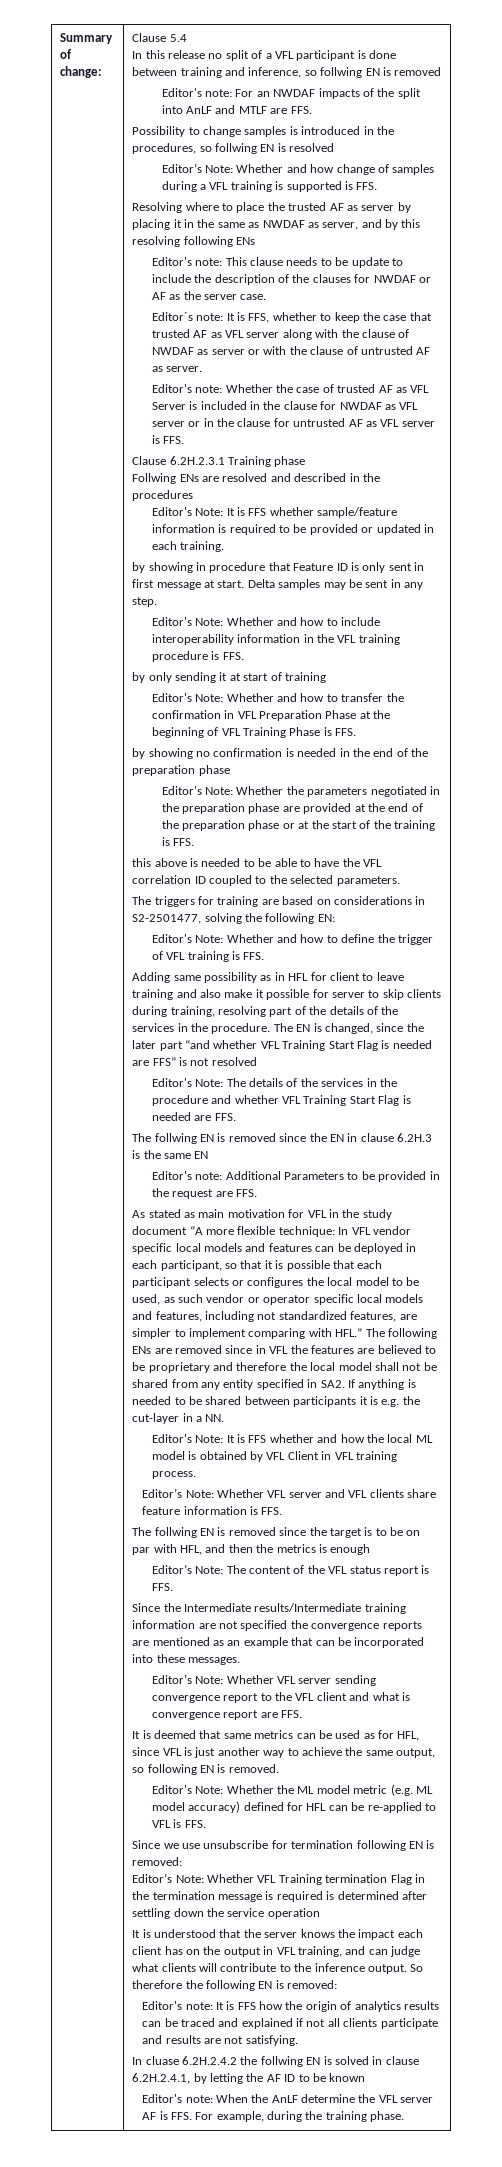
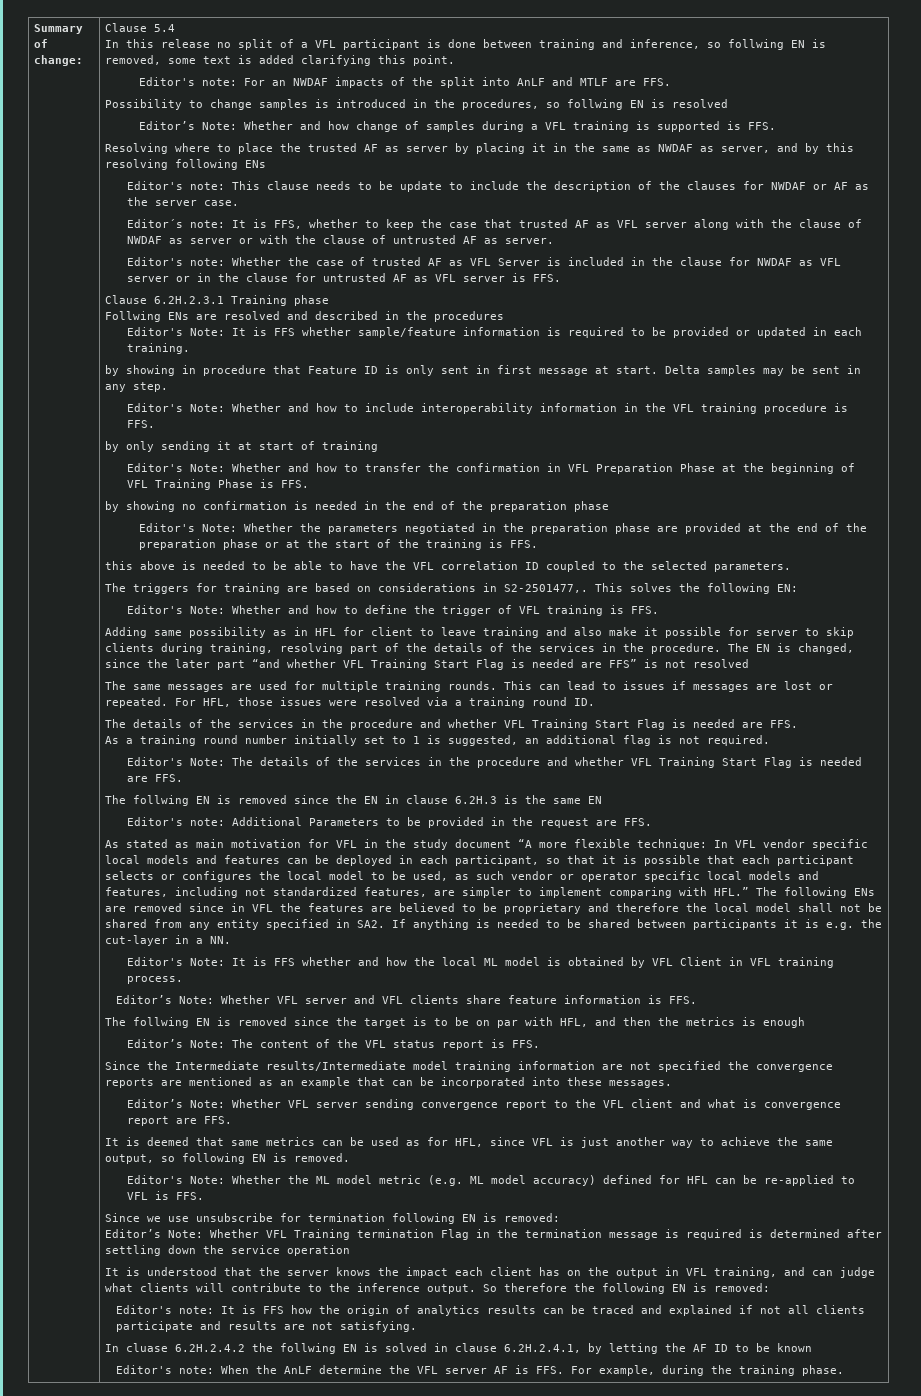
- In this release no split of a VFL participant is done between training and inference, so follwing EN is removed
+ In this release no split of a VFL participant is done between training and inference, so follwing EN is removed, some text is added clarifying this point.
- The triggers for training are based on considerations in S2-2501477, solving the following EN:
+ The triggers for training are based on considerations in S2-2501477,. This solves the following EN:
+ The same messages are used for multiple training rounds. This can lead to issues if messages are lost or repeated. For HFL, those issues were resolved via a training round ID.
+ The details of the services in the procedure and whether VFL Training Start Flag is needed are FFS.
+ As a training round number initially set to 1 is suggested, an additional flag is not required.
- Since the Intermediate results/Intermediate training information are not specified the convergence reports are mentioned as an example that can be incorporated into these messages.
+ Since the Intermediate results/Intermediate model training information are not specified the convergence reports are mentioned as an example that can be incorporated into these messages.

